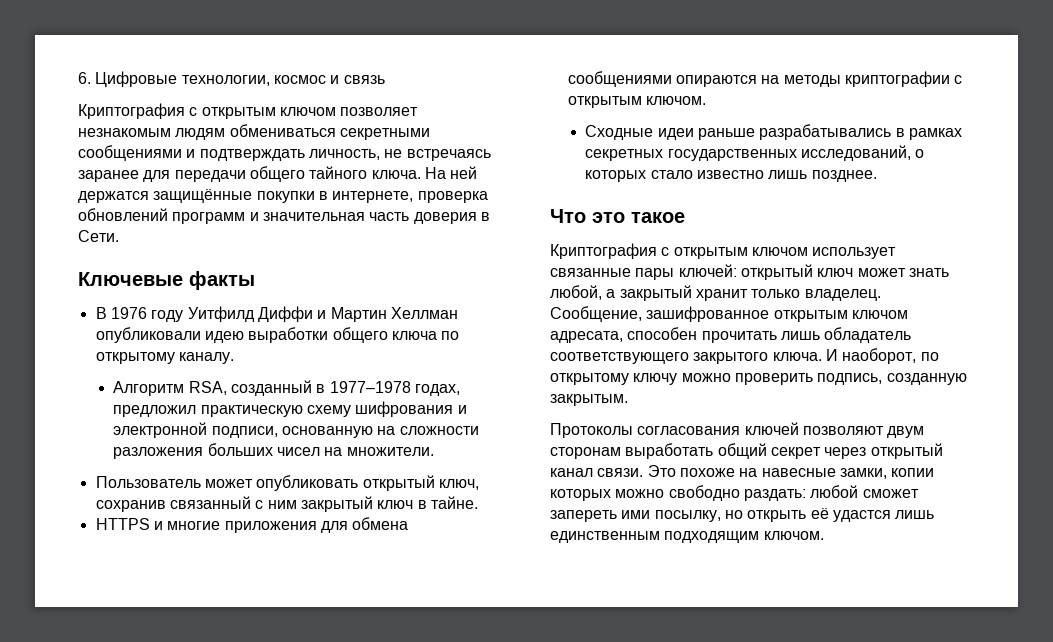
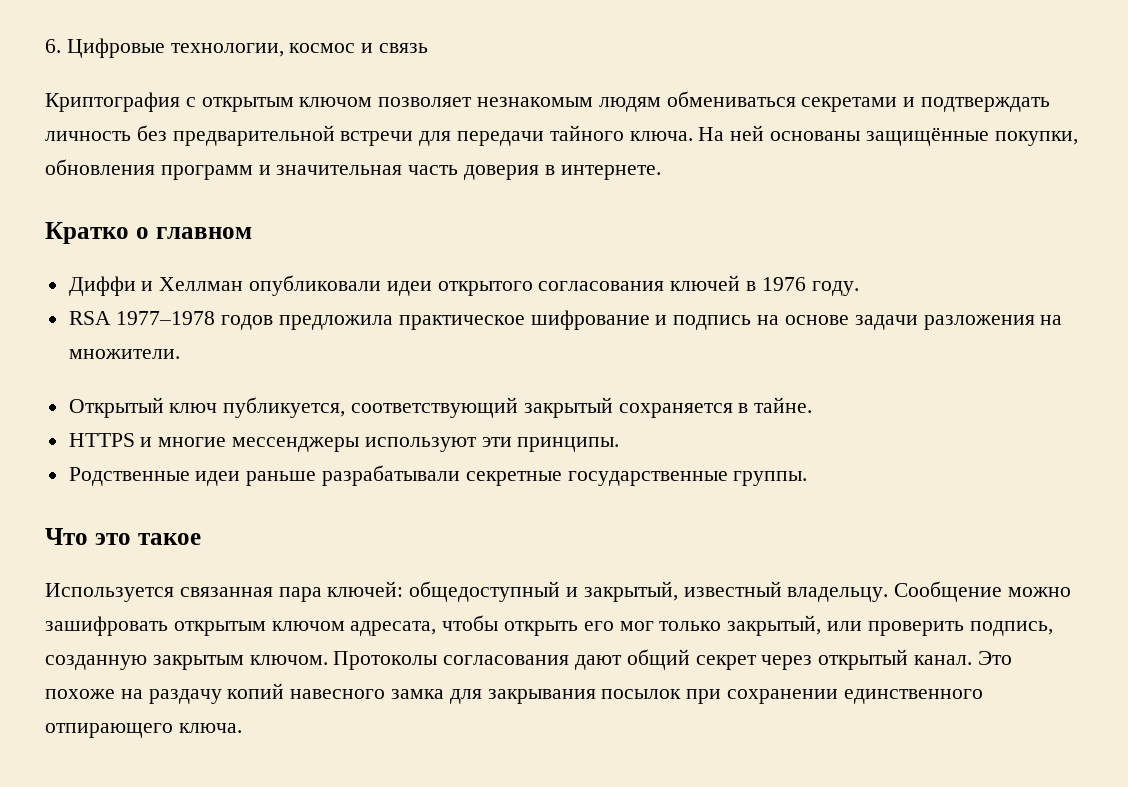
- Криптография с открытым ключом позволяет незнакомым людям обмениваться секретными сообщениями и подтверждать личность, не встречаясь заранее для передачи общего тайного ключа.
+ Криптография с открытым ключом позволяет незнакомым людям обмениваться секретами и подтверждать личность без предварительной встречи для передачи тайного ключа.
- На ней держатся защищённые покупки в интернете, проверка обновлений программ и значительная часть доверия в Сети.
- Ключевые факты
- В 1976 году Уитфилд Диффи и Мартин Хеллман опубликовали идею выработки общего ключа по открытому каналу.
- Алгоритм RSA, созданный в 1977–1978 годах, предложил практическую схему шифрования и электронной подписи, основанную на сложности разложения больших чисел на множители.
- Пользователь может опубликовать открытый ключ, сохранив связанный с ним закрытый ключ в тайне.
+ На ней основаны защищённые покупки, обновления программ и значительная часть доверия в интернете.
+ Кратко о главном
+ Диффи и Хеллман опубликовали идеи открытого согласования ключей в 1976 году.
+ RSA 1977–1978 годов предложила практическое шифрование и подпись на основе задачи разложения на множители.
+ Открытый ключ публикуется, соответствующий закрытый сохраняется в тайне.
- HTTPS и многие приложения для обмена сообщениями опираются на методы криптографии с открытым ключом.
- Сходные идеи раньше разрабатывались в рамках секретных государственных исследований, о которых стало известно лишь позднее.
+ HTTPS и многие мессенджеры используют эти принципы.
+ Родственные идеи раньше разрабатывали секретные государственные группы.
  Что это такое
- Криптография с открытым ключом использует связанные пары ключей: открытый ключ может знать любой, а закрытый хранит только владелец. Сообщение, зашифрованное открытым ключом адресата, способен прочитать лишь обладатель соответствующего закрытого ключа. И наоборот, по открытому ключу можно проверить подпись, созданную закрытым.
- Протоколы согласования ключей позволяют двум сторонам выработать общий секрет через открытый канал связи.
+ Используется связанная пара ключей: общедоступный и закрытый, известный владельцу. Сообщение можно зашифровать открытым ключом адресата, чтобы открыть его мог только закрытый, или проверить подпись, созданную закрытым ключом. Протоколы согласования дают общий секрет через открытый канал.
- Это похоже на навесные замки, копии которых можно свободно раздать: любой сможет запереть ими посылку, но открыть её удастся лишь единственным подходящим ключом.
+ Это похоже на раздачу копий навесного замка для закрывания посылок при сохранении единственного отпирающего ключа.

